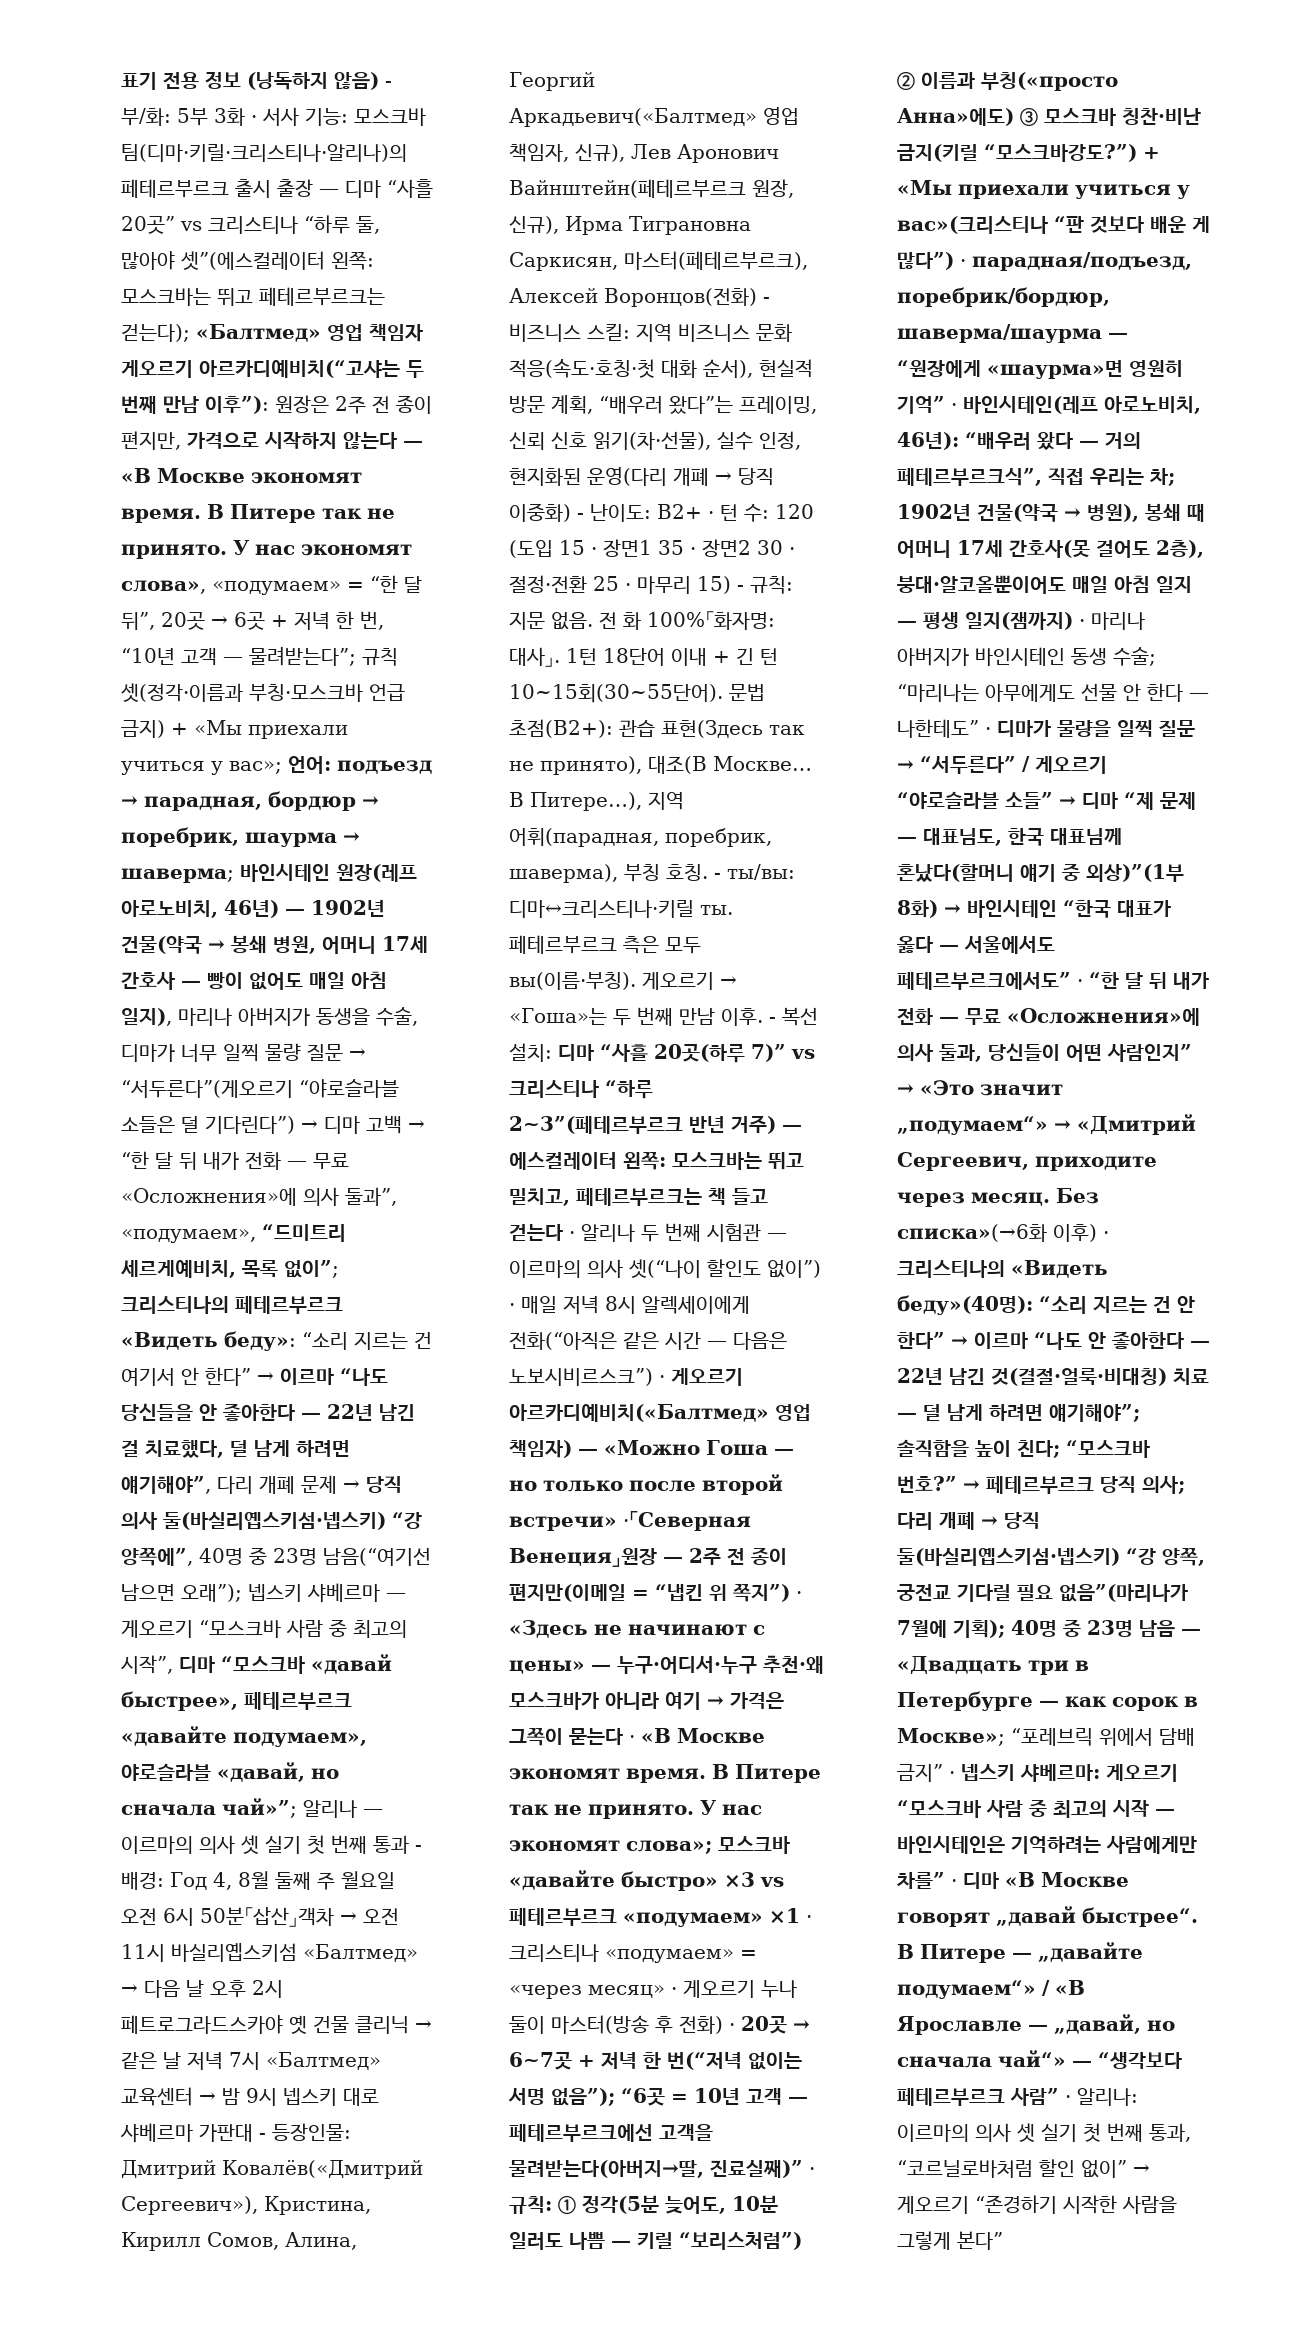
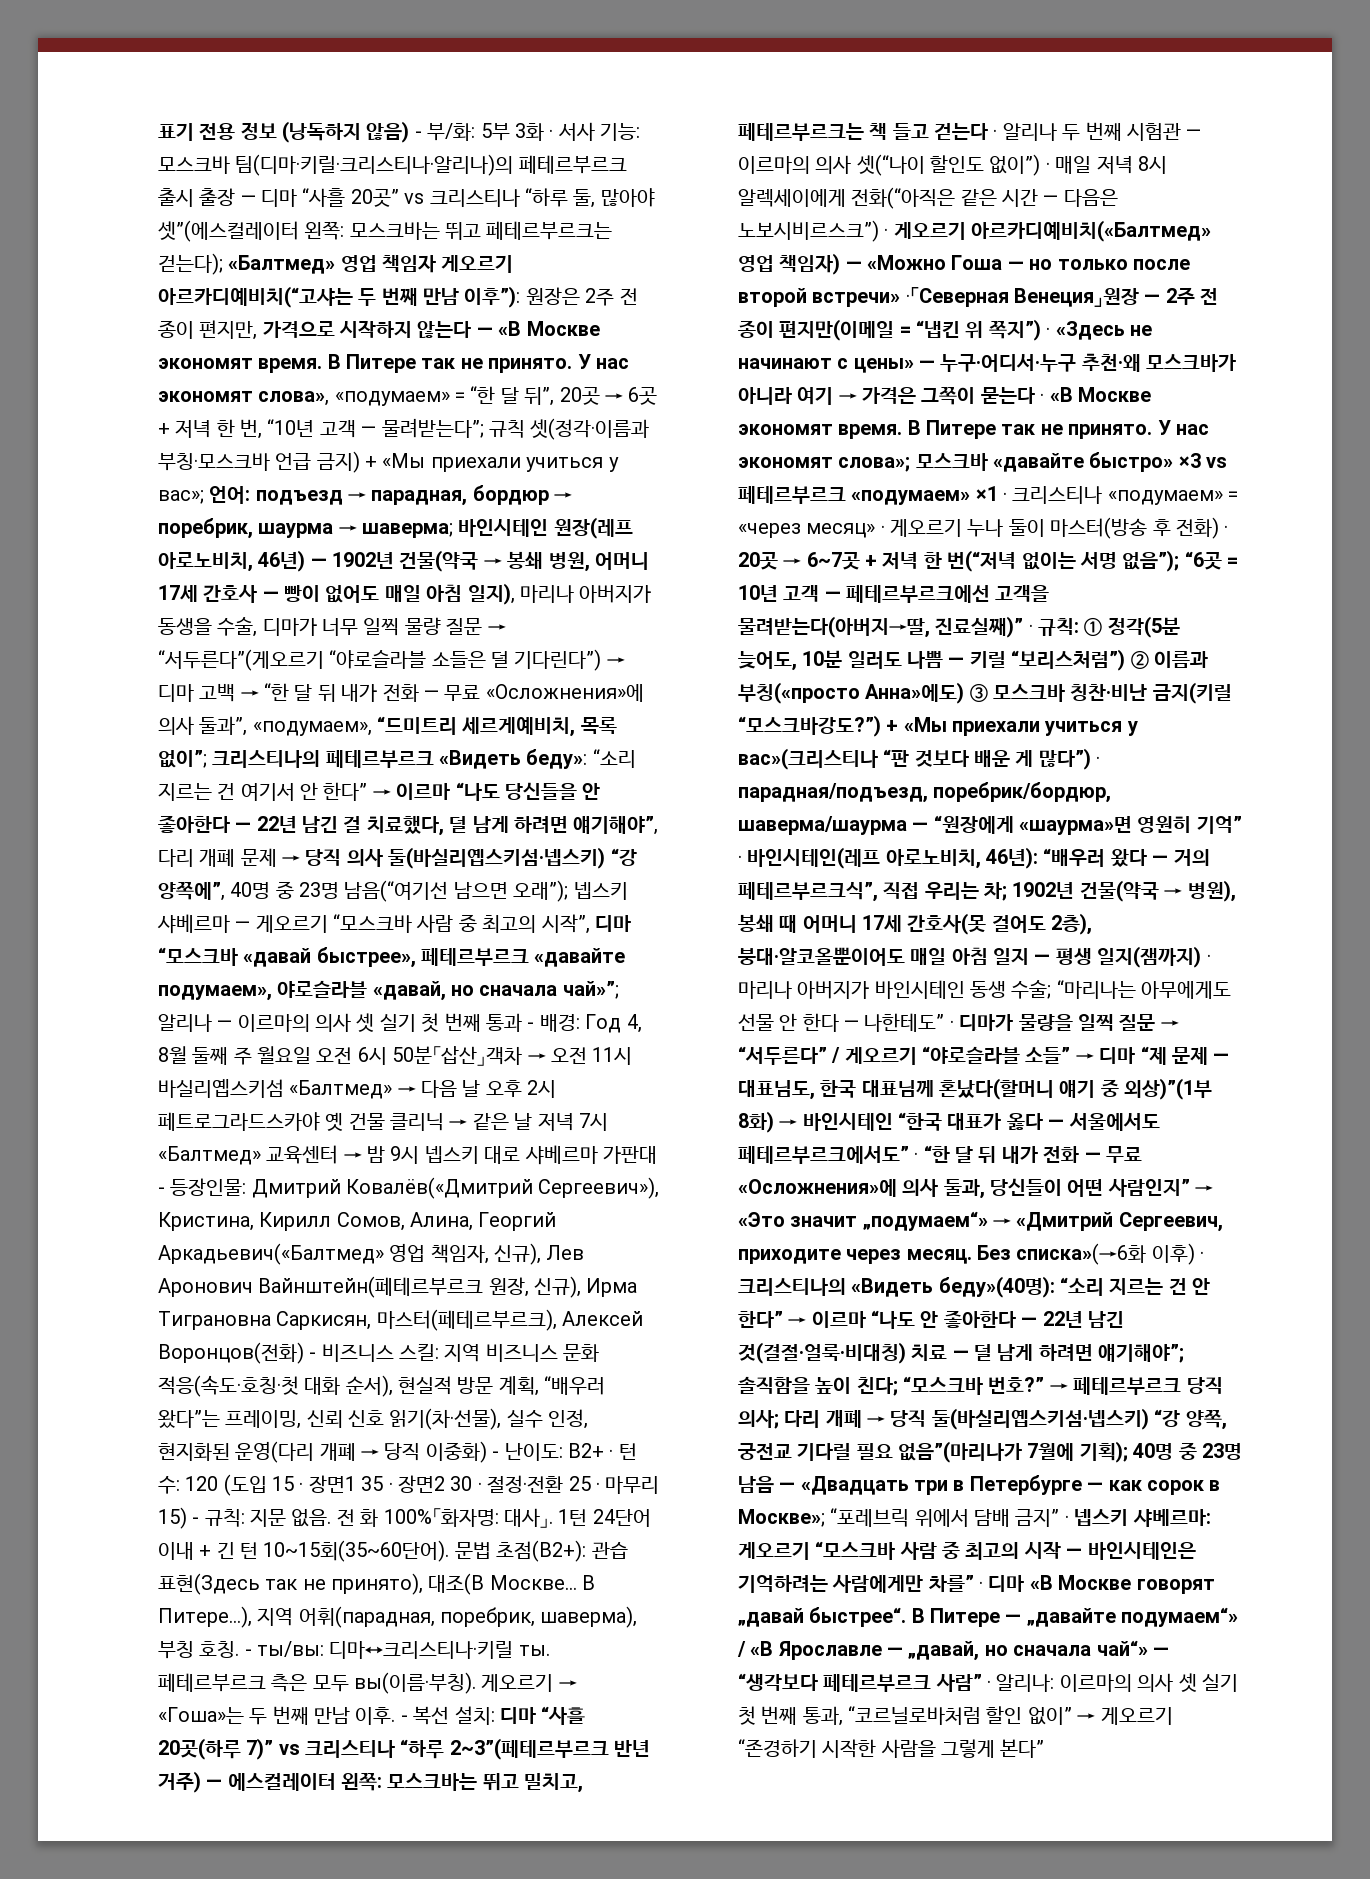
- 1턴 18단어 이내 + 긴 턴 10~15회(30~55단어).
+ 1턴 24단어 이내 + 긴 턴 10~15회(35~60단어).

